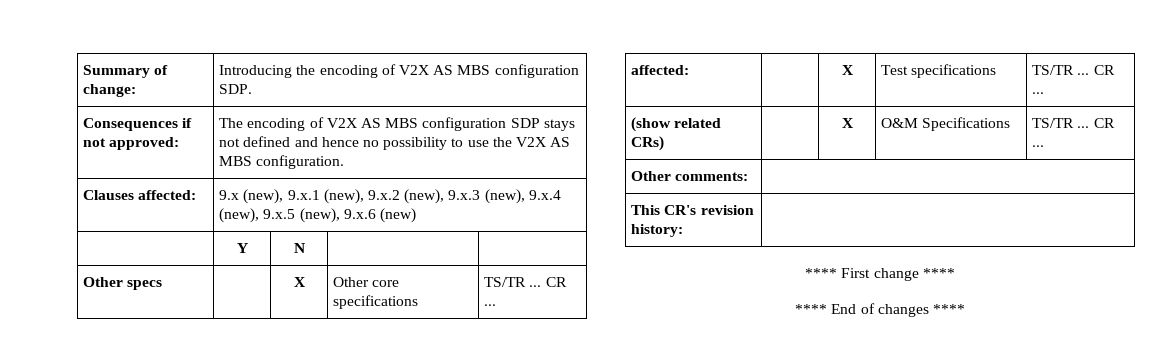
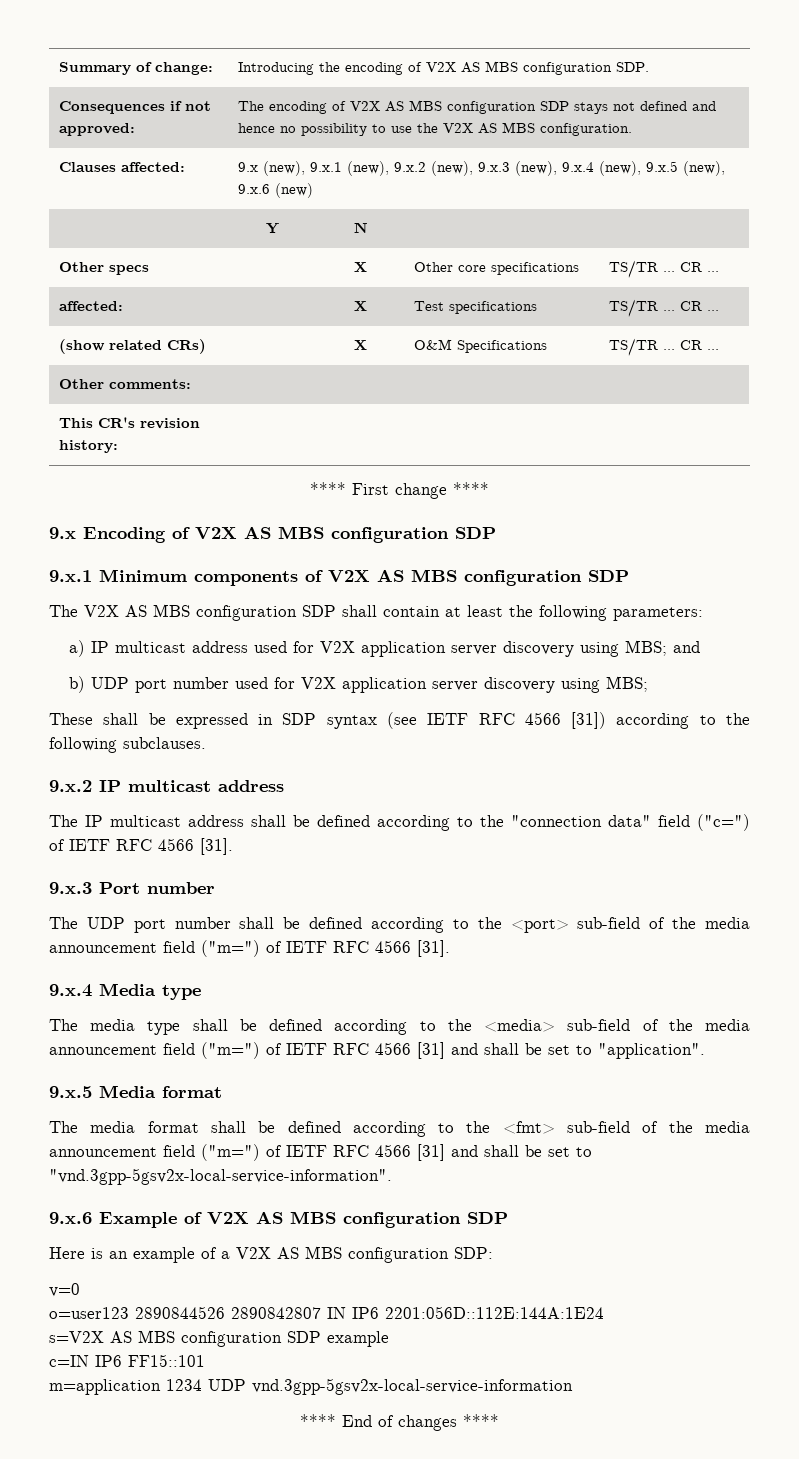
+ 9.x Encoding of V2X AS MBS configuration SDP
+ 9.x.1 Minimum components of V2X AS MBS configuration SDP
+ The V2X AS MBS configuration SDP shall contain at least the following parameters:
+ a) IP multicast address used for V2X application server discovery using MBS; and
+ b) UDP port number used for V2X application server discovery using MBS;
+ These shall be expressed in SDP syntax (see IETF RFC 4566 [31]) according to the following subclauses.
+ 9.x.2 IP multicast address
+ The IP multicast address shall be defined according to the "connection data" field ("c=") of IETF RFC 4566 [31].
+ 9.x.3 Port number
+ The UDP port number shall be defined according to the <port> sub-field of the media announcement field ("m=") of IETF RFC 4566 [31].
+ 9.x.4 Media type
+ The media type shall be defined according to the <media> sub-field of the media announcement field ("m=") of IETF RFC 4566 [31] and shall be set to "application".
+ 9.x.5 Media format
+ The media format shall be defined according to the <fmt> sub-field of the media announcement field ("m=") of IETF RFC 4566 [31] and shall be set to "vnd.3gpp-5gsv2x-local-service-information".
+ 9.x.6 Example of V2X AS MBS configuration SDP
+ Here is an example of a V2X AS MBS configuration SDP:
+ v=0
+ o=user123 2890844526 2890842807 IN IP6 2201:056D::112E:144A:1E24
+ s=V2X AS MBS configuration SDP example
+ c=IN IP6 FF15::101
+ m=application 1234 UDP vnd.3gpp-5gsv2x-local-service-information

